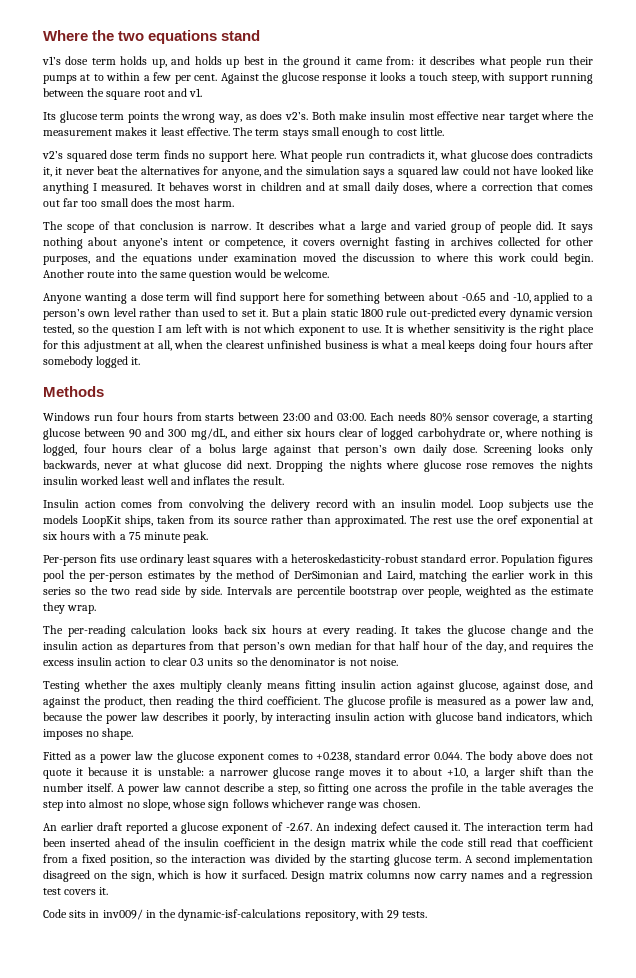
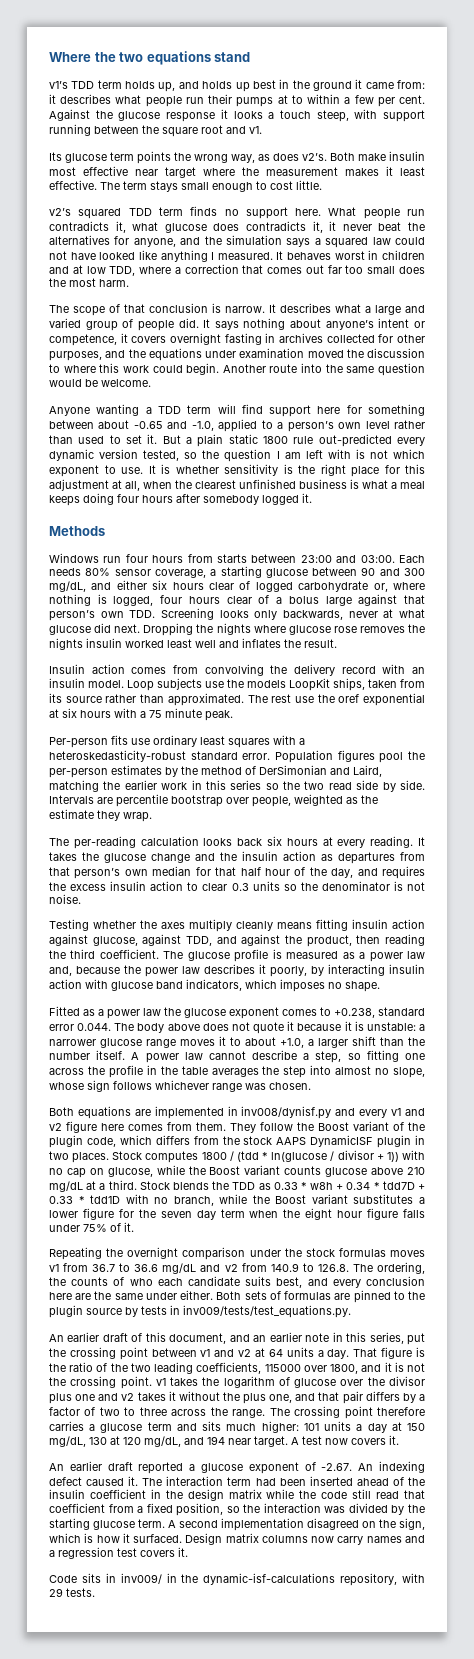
- v1’s dose term holds up, and holds up best in the ground it came from: it describes what people run their pumps at to within a few per cent.
+ v1’s TDD term holds up, and holds up best in the ground it came from: it describes what people run their pumps at to within a few per cent.
- v2’s squared dose term finds no support here.
+ v2’s squared TDD term finds no support here.
- It behaves worst in children and at small daily doses, where a correction that comes out far too small does the most harm.
+ It behaves worst in children and at low TDD, where a correction that comes out far too small does the most harm.
- Anyone wanting a dose term will find support here for something between about -0.65 and -1.0, applied to a person’s own level rather than used to set it.
+ Anyone wanting a TDD term will find support here for something between about -0.65 and -1.0, applied to a person’s own level rather than used to set it.
- Each needs 80% sensor coverage, a starting glucose between 90 and 300 mg/dL, and either six hours clear of logged carbohydrate or, where nothing is logged, four hours clear of a bolus large against that person’s own daily dose. Screening looks only backwards, never at what glucose did next.
+ Each needs 80% sensor coverage, a starting glucose between 90 and 300 mg/dL, and either six hours clear of logged carbohydrate or, where nothing is logged, four hours clear of a bolus large against that person’s own TDD. Screening looks only backwards, never at what glucose did next.
- Testing whether the axes multiply cleanly means fitting insulin action against glucose, against dose, and against the product, then reading the third coefficient.
+ Testing whether the axes multiply cleanly means fitting insulin action against glucose, against TDD, and against the product, then reading the third coefficient.
+ Both equations are implemented in inv008/dynisf.py and every v1 and v2 figure here comes from them. They follow the Boost variant of the plugin code, which differs from the stock AAPS DynamicISF plugin in two places. Stock computes 1800 / (tdd * ln(glucose / divisor + 1)) with no cap on glucose, while the Boost variant counts glucose above 210 mg/dL at a third. Stock blends the TDD as 0.33 * w8h + 0.34 * tdd7D + 0.33 * tdd1D with no branch, while the Boost variant substitutes a lower figure for the seven day term when the eight hour figure falls under 75% of it.
+ Repeating the overnight comparison under the stock formulas moves v1 from 36.7 to 36.6 mg/dL and v2 from 140.9 to 126.8. The ordering, the counts of who each candidate suits best, and every conclusion here are the same under either. Both sets of formulas are pinned to the plugin source by tests in inv009/tests/test_equations.py.
+ An earlier draft of this document, and an earlier note in this series, put the crossing point between v1 and v2 at 64 units a day. That figure is the ratio of the two leading coefficients, 115000 over 1800, and it is not the crossing point. v1 takes the logarithm of glucose over the divisor plus one and v2 takes it without the plus one, and that pair differs by a factor of two to three across the range. The crossing point therefore carries a glucose term and sits much higher: 101 units a day at 150 mg/dL, 130 at 120 mg/dL, and 194 near target. A test now covers it.

